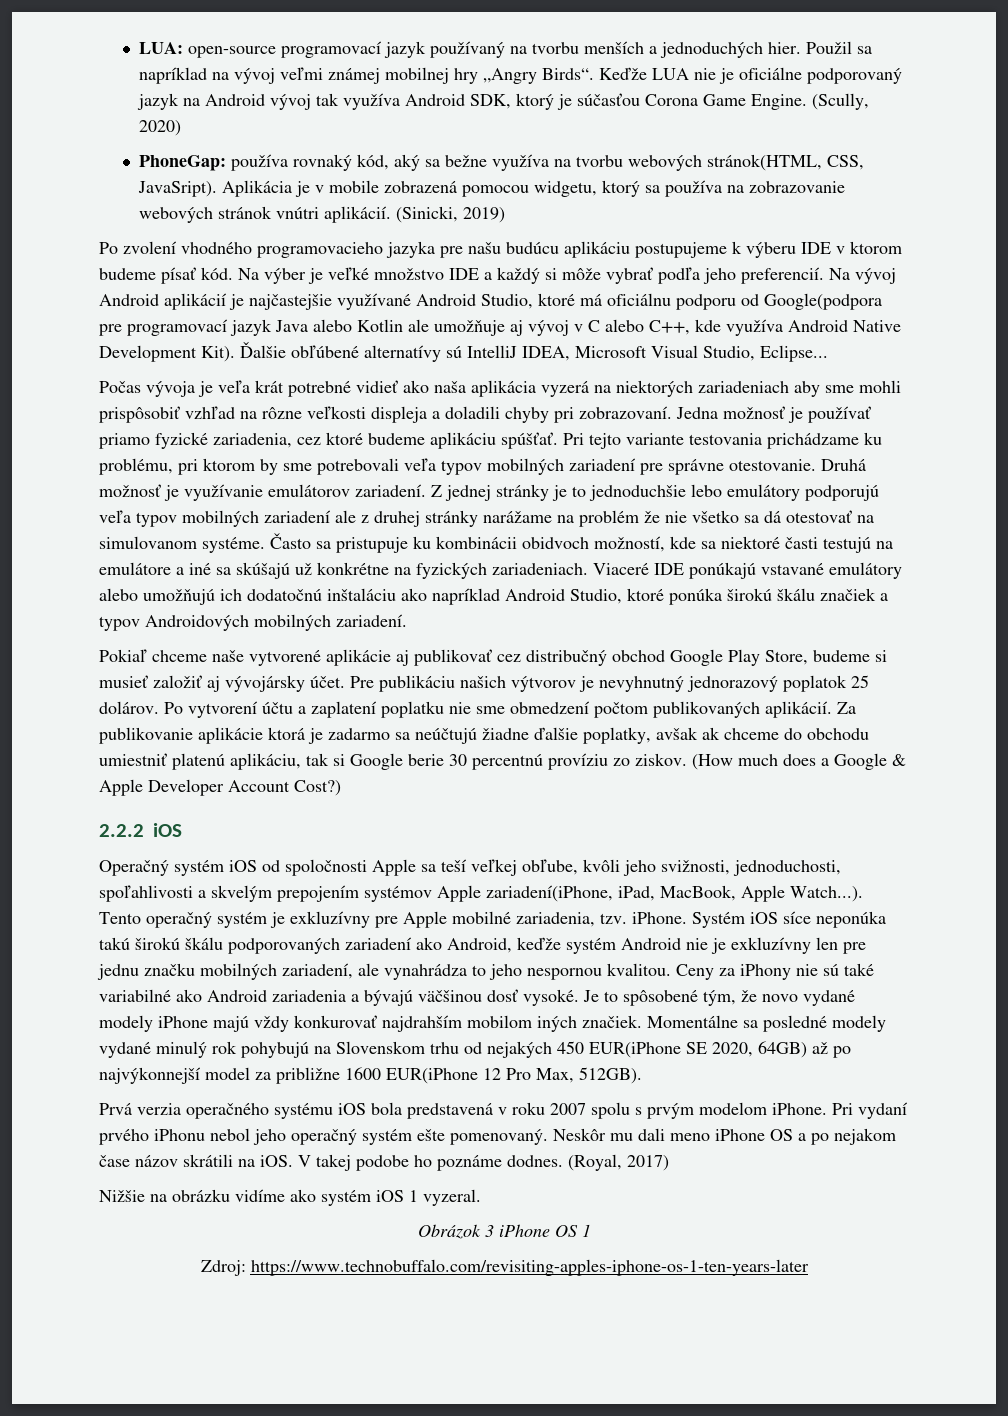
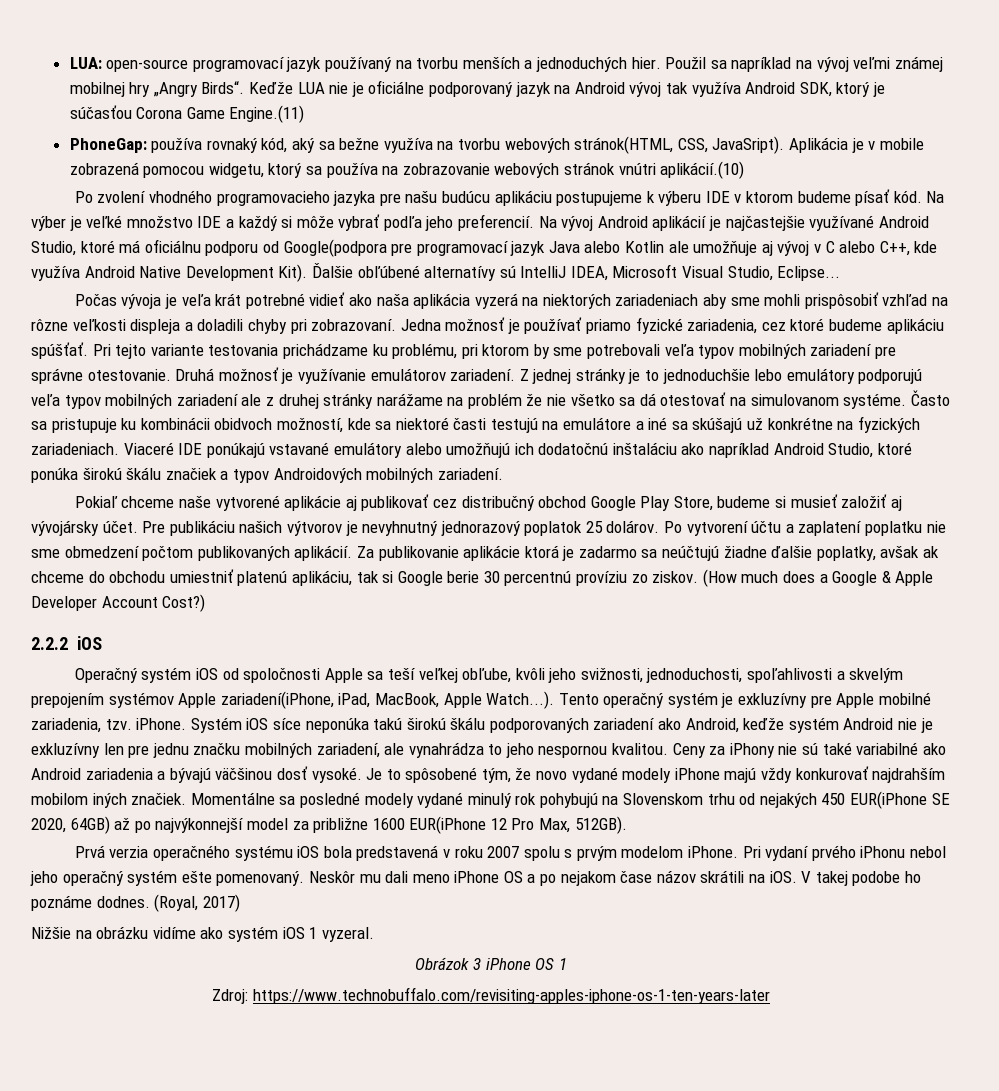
- Keďže LUA nie je oficiálne podporovaný jazyk na Android vývoj tak využíva Android SDK, ktorý je súčasťou Corona Game Engine. (Scully, 2020)
+ Keďže LUA nie je oficiálne podporovaný jazyk na Android vývoj tak využíva Android SDK, ktorý je súčasťou Corona Game Engine.(11)
- Aplikácia je v mobile zobrazená pomocou widgetu, ktorý sa používa na zobrazovanie webových stránok vnútri aplikácií. (Sinicki, 2019)
+ Aplikácia je v mobile zobrazená pomocou widgetu, ktorý sa používa na zobrazovanie webových stránok vnútri aplikácií.(10)

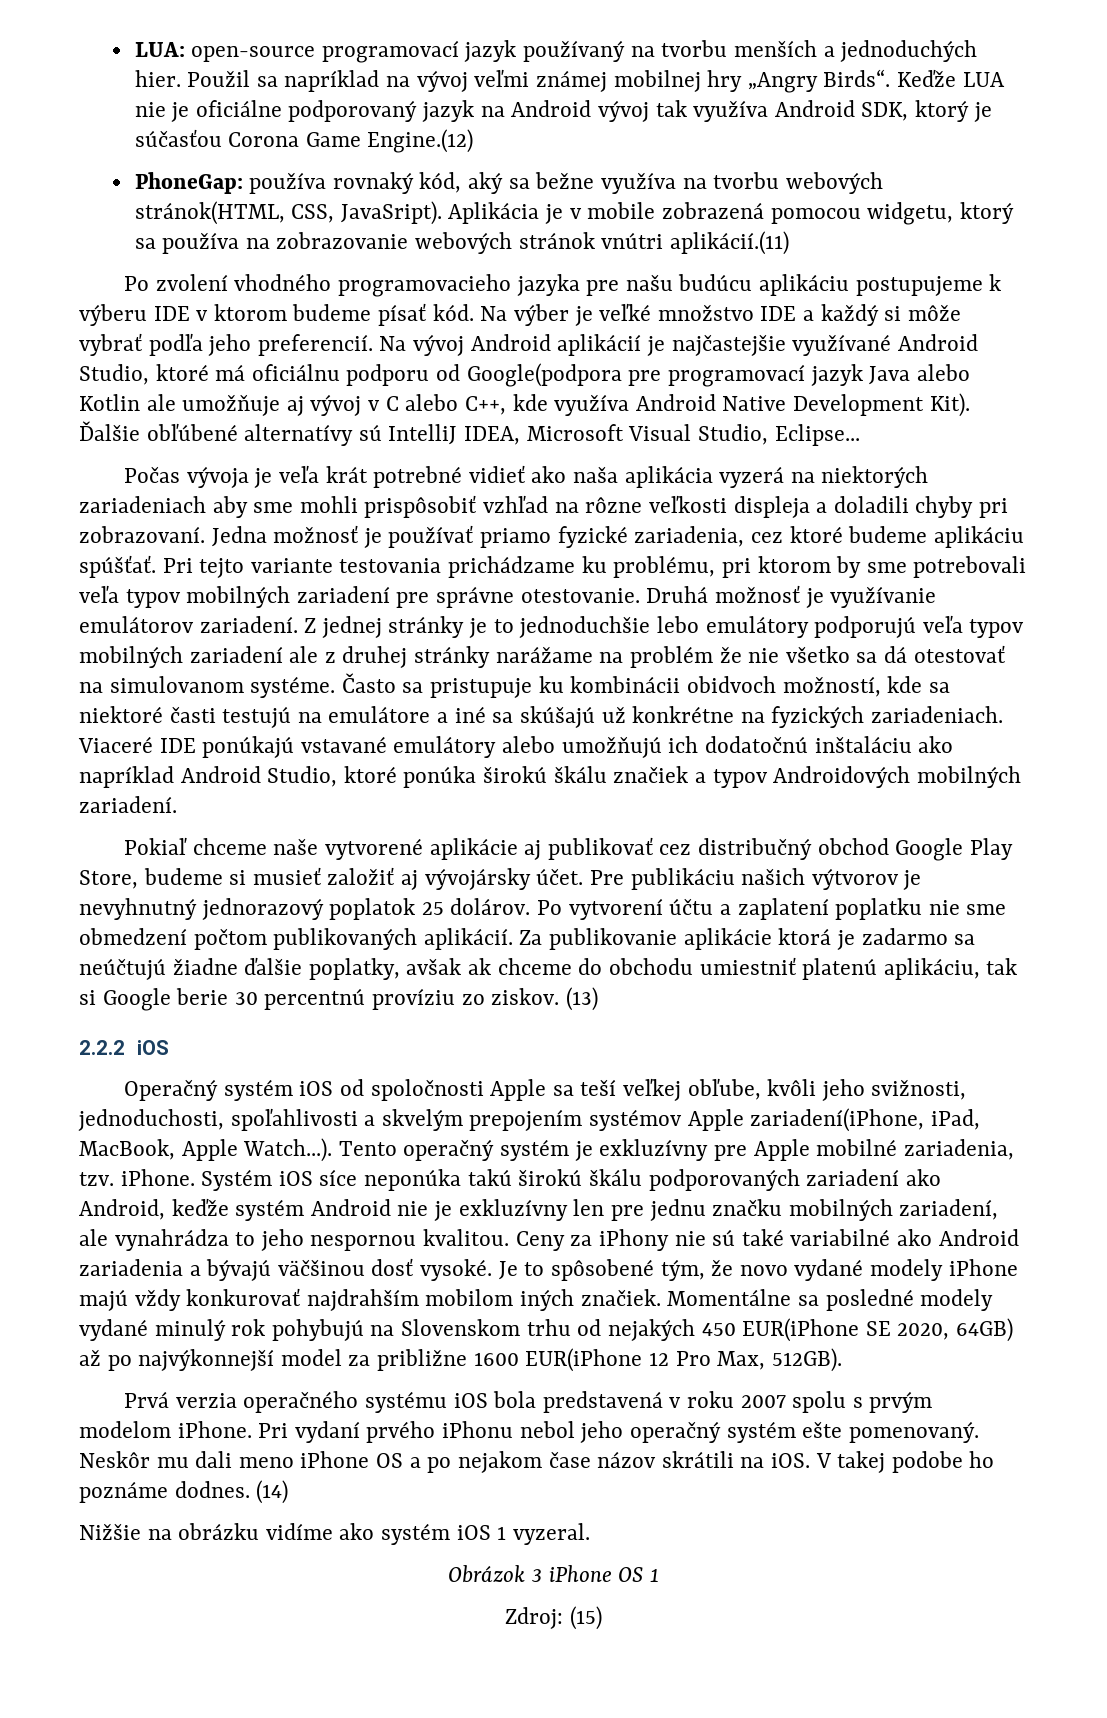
- Keďže LUA nie je oficiálne podporovaný jazyk na Android vývoj tak využíva Android SDK, ktorý je súčasťou Corona Game Engine.(11)
+ Keďže LUA nie je oficiálne podporovaný jazyk na Android vývoj tak využíva Android SDK, ktorý je súčasťou Corona Game Engine.(12)
- Aplikácia je v mobile zobrazená pomocou widgetu, ktorý sa používa na zobrazovanie webových stránok vnútri aplikácií.(10)
+ Aplikácia je v mobile zobrazená pomocou widgetu, ktorý sa používa na zobrazovanie webových stránok vnútri aplikácií.(11)
- (How much does a Google & Apple Developer Account Cost?)
+ (13)
- (Royal, 2017)
+ (14)
- Zdroj: https://www.technobuffalo.com/revisiting-apples-iphone-os-1-ten-years-later
+ Zdroj: (15)

